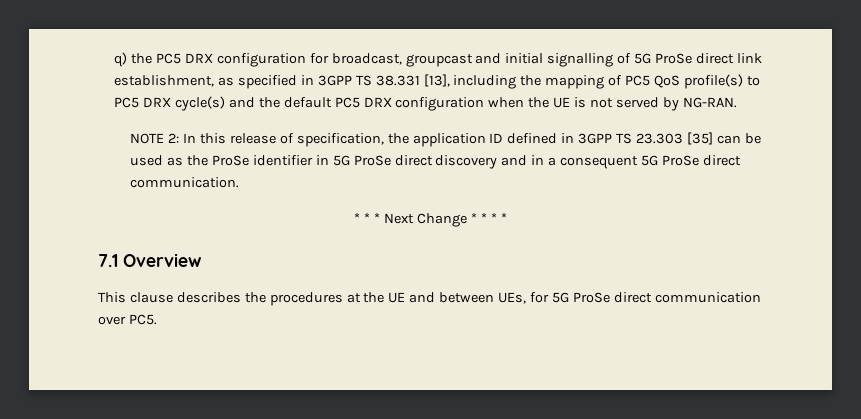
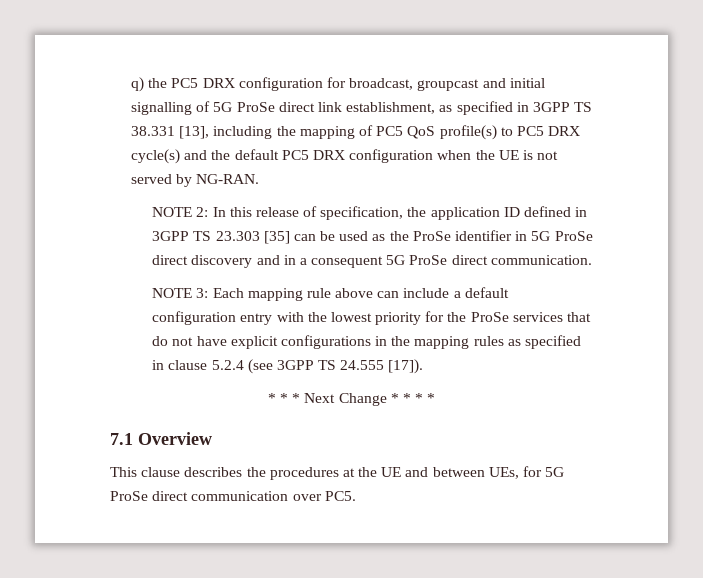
+ NOTE 3: Each mapping rule above can include a default configuration entry with the lowest priority for the ProSe services that do not have explicit configurations in the mapping rules as specified in clause 5.2.4 (see 3GPP TS 24.555 [17]).

